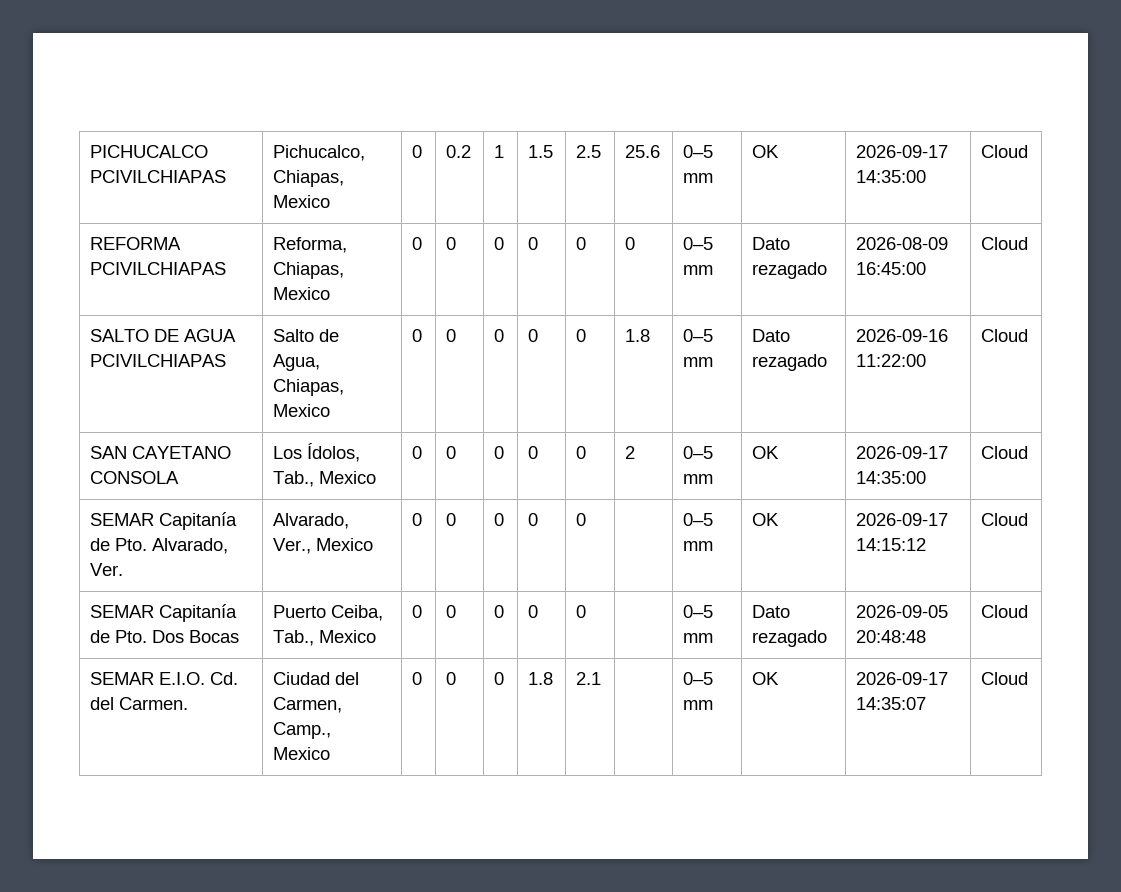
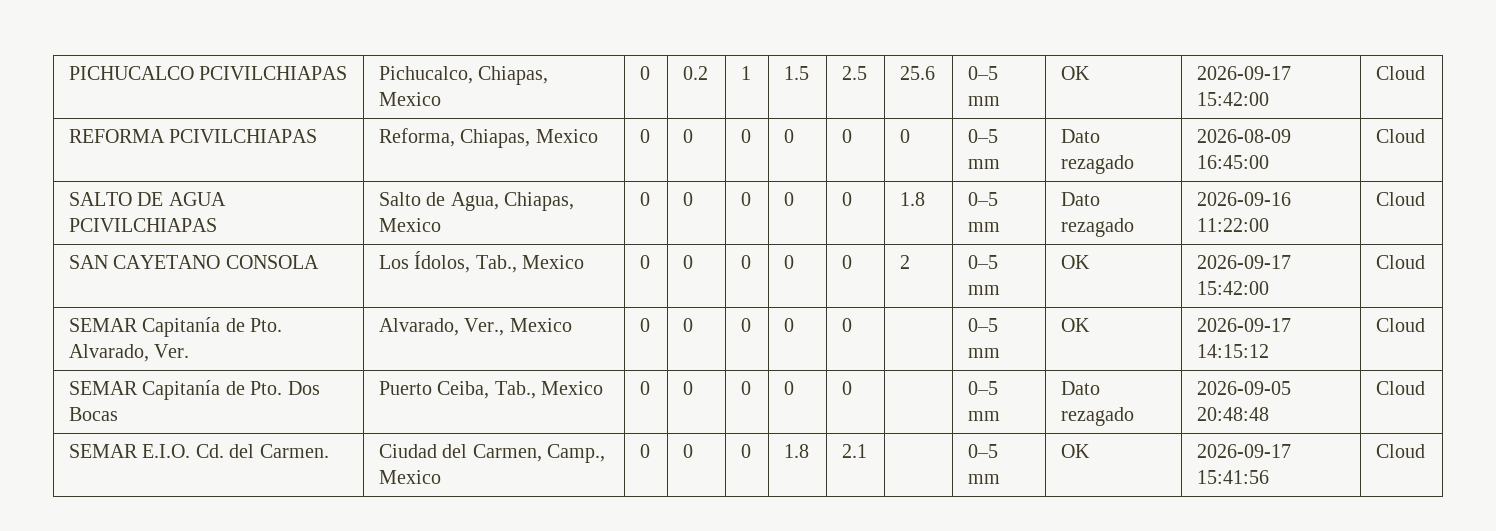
- PICHUCALCO PCIVILCHIAPAS | Pichucalco, Chiapas, Mexico | 0 | 0.2 | 1 | 1.5 | 2.5 | 25.6 | 0–5 mm | OK | 2026-09-17 14:35:00 | Cloud
+ PICHUCALCO PCIVILCHIAPAS | Pichucalco, Chiapas, Mexico | 0 | 0.2 | 1 | 1.5 | 2.5 | 25.6 | 0–5 mm | OK | 2026-09-17 15:42:00 | Cloud
- SAN CAYETANO CONSOLA | Los Ídolos, Tab., Mexico | 0 | 0 | 0 | 0 | 0 | 2 | 0–5 mm | OK | 2026-09-17 14:35:00 | Cloud
+ SAN CAYETANO CONSOLA | Los Ídolos, Tab., Mexico | 0 | 0 | 0 | 0 | 0 | 2 | 0–5 mm | OK | 2026-09-17 15:42:00 | Cloud
- SEMAR E.I.O. Cd. del Carmen. | Ciudad del Carmen, Camp., Mexico | 0 | 0 | 0 | 1.8 | 2.1 | | 0–5 mm | OK | 2026-09-17 14:35:07 | Cloud
+ SEMAR E.I.O. Cd. del Carmen. | Ciudad del Carmen, Camp., Mexico | 0 | 0 | 0 | 1.8 | 2.1 | | 0–5 mm | OK | 2026-09-17 15:41:56 | Cloud

